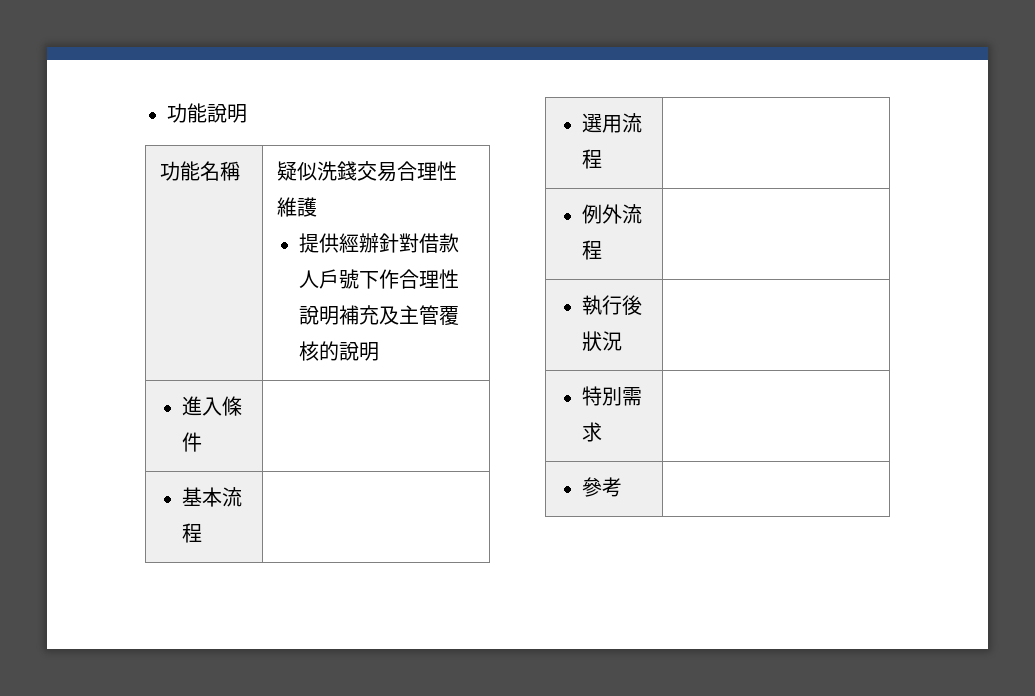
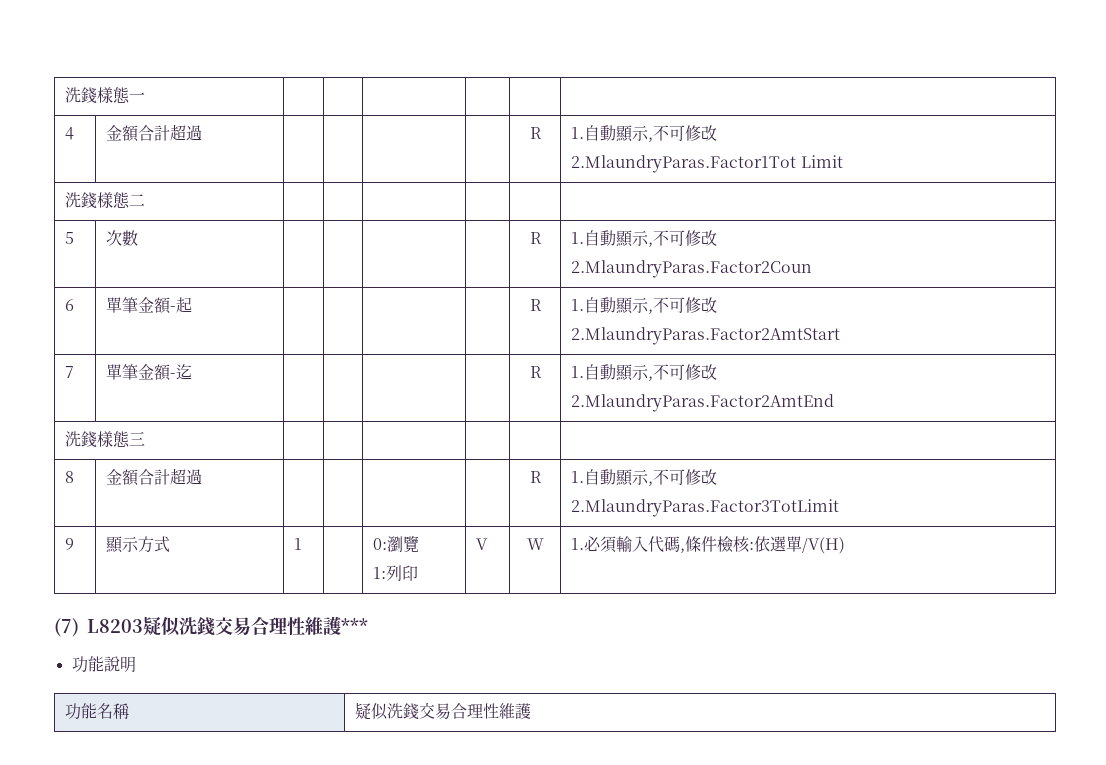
+ 洗錢樣態一 | | | | | |
+ 4 | 金額合計超過 | | | | | R | 1.自動顯示,不可修改
+ 2.MlaundryParas.Factor1Tot Limit
+ 洗錢樣態二 | | | | | |
+ 5 | 次數 | | | | | R | 1.自動顯示,不可修改
+ 2.MlaundryParas.Factor2Coun
+ 6 | 單筆金額-起 | | | | | R | 1.自動顯示,不可修改
+ 2.MlaundryParas.Factor2AmtStart
+ 7 | 單筆金額-迄 | | | | | R | 1.自動顯示,不可修改
+ 2.MlaundryParas.Factor2AmtEnd
+ 洗錢樣態三 | | | | | |
+ 8 | 金額合計超過 | | | | | R | 1.自動顯示,不可修改
+ 2.MlaundryParas.Factor3TotLimit
+ 9 | 顯示方式 | 1 | | 0:瀏覽
+ 1:列印 | V | W | 1.必須輸入代碼,條件檢核:依選單/V(H)
+ (7) L8203疑似洗錢交易合理性維護***
  功能名稱 | 疑似洗錢交易合理性維護
- 提供經辦針對借款人戶號下作合理性說明補充及主管覆核的說明
- 進入條件 |
- 基本流程 |
- 選用流程 |
- 例外流程 |
- 執行後狀況 |
- 特別需求 |
- 參考 |

